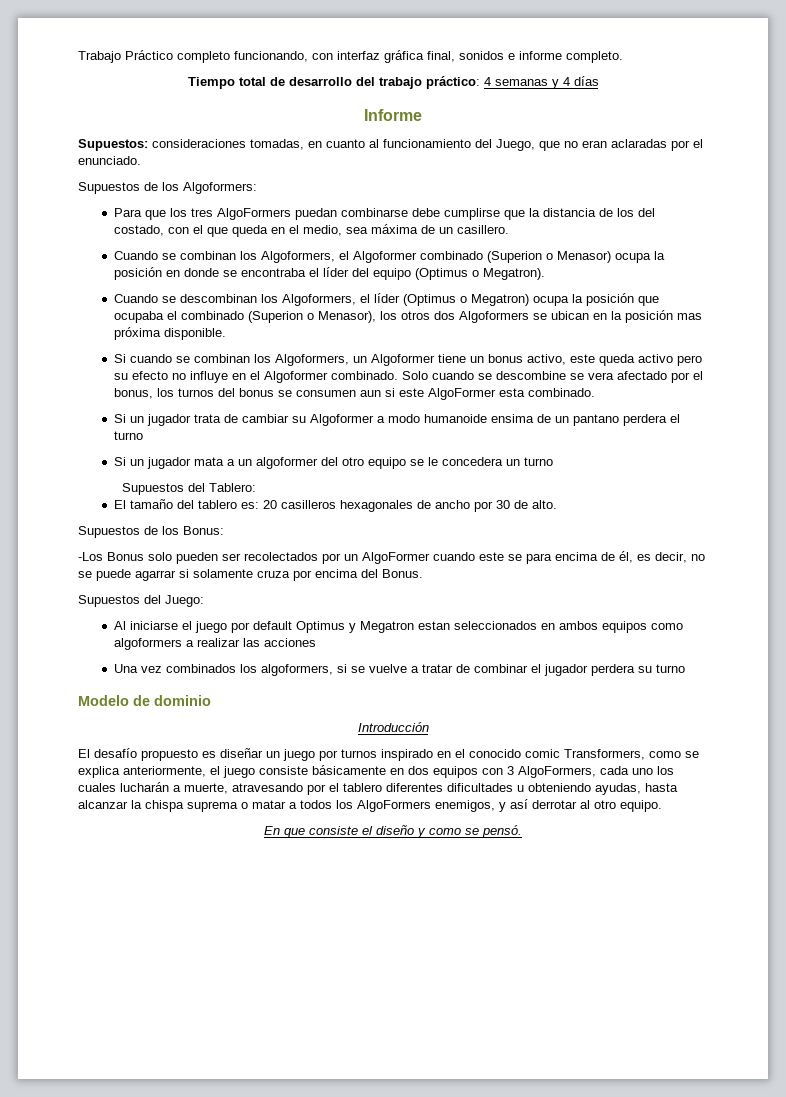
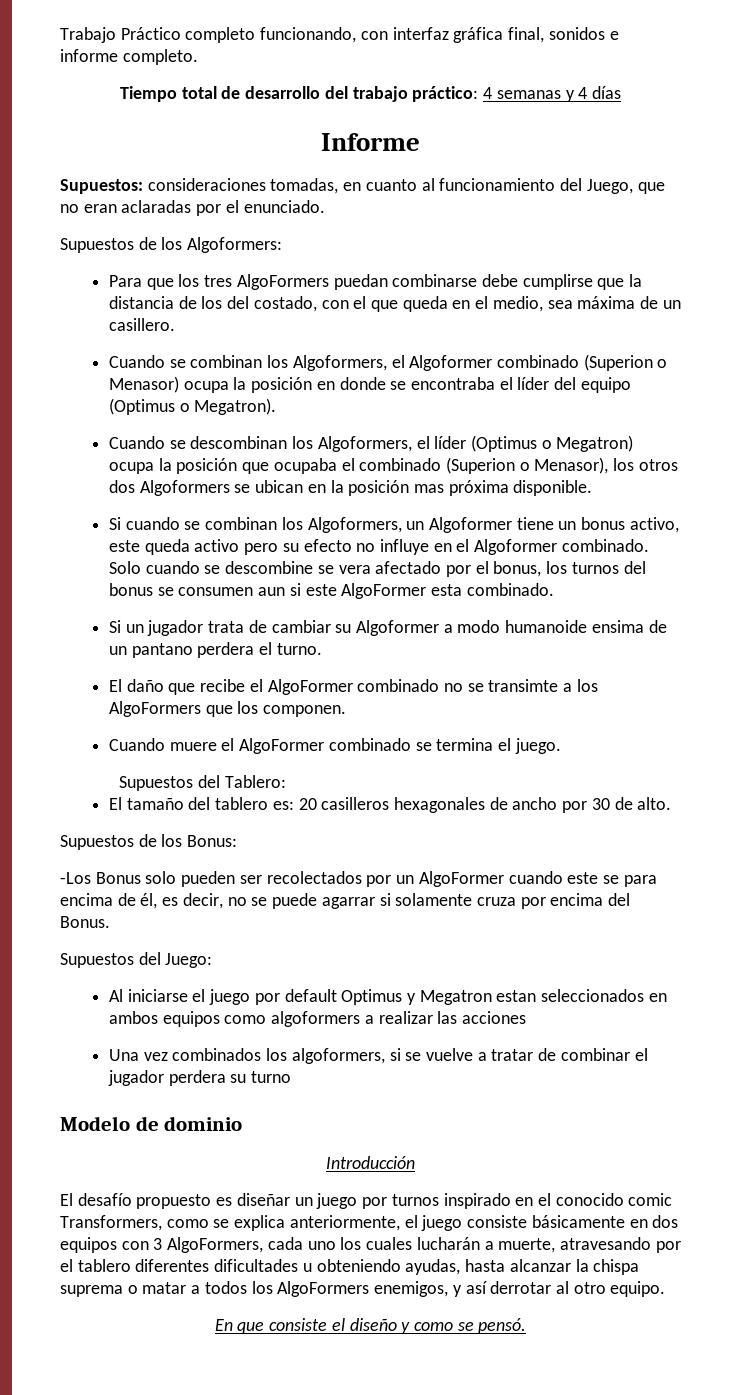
- Si un jugador trata de cambiar su Algoformer a modo humanoide ensima de un pantano perdera el turno
- Si un jugador mata a un algoformer del otro equipo se le concedera un turno
+ Si un jugador trata de cambiar su Algoformer a modo humanoide ensima de un pantano perdera el turno.
+ El daño que recibe el AlgoFormer combinado no se transimte a los AlgoFormers que los componen.
+ Cuando muere el AlgoFormer combinado se termina el juego.

